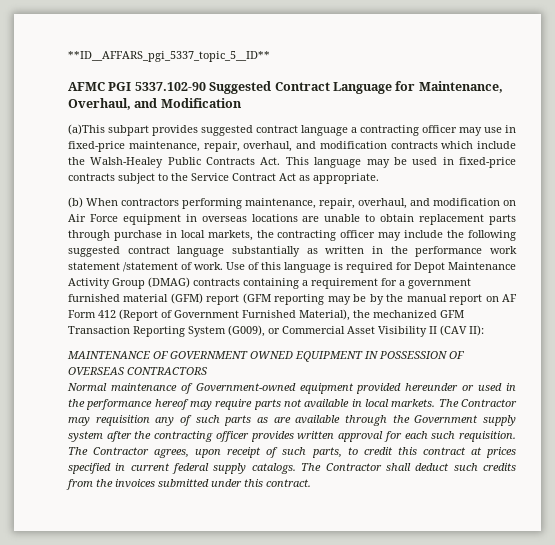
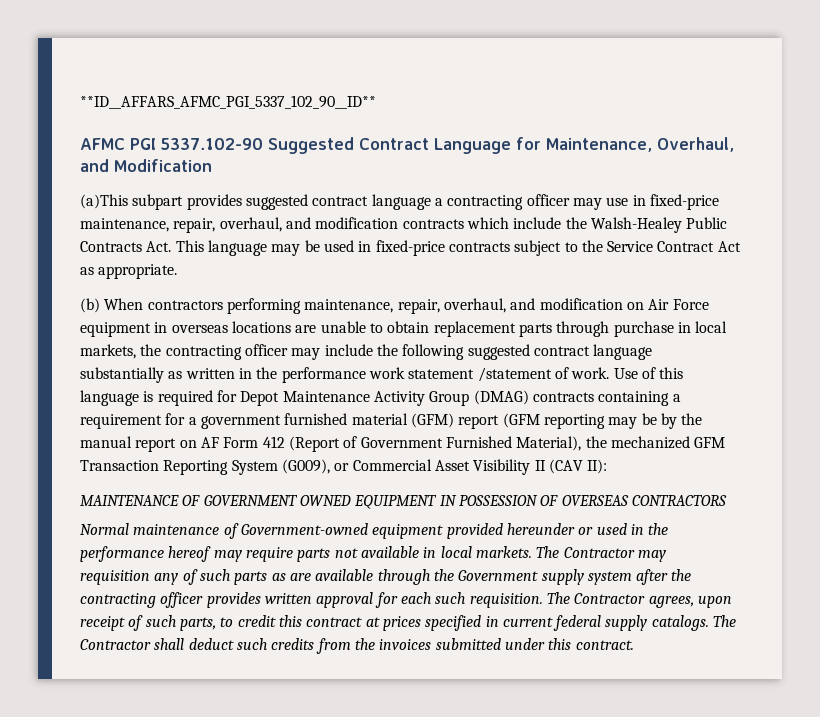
- **ID__AFFARS_pgi_5337_topic_5__ID**
+ **ID__AFFARS_AFMC_PGI_5337_102_90__ID**

